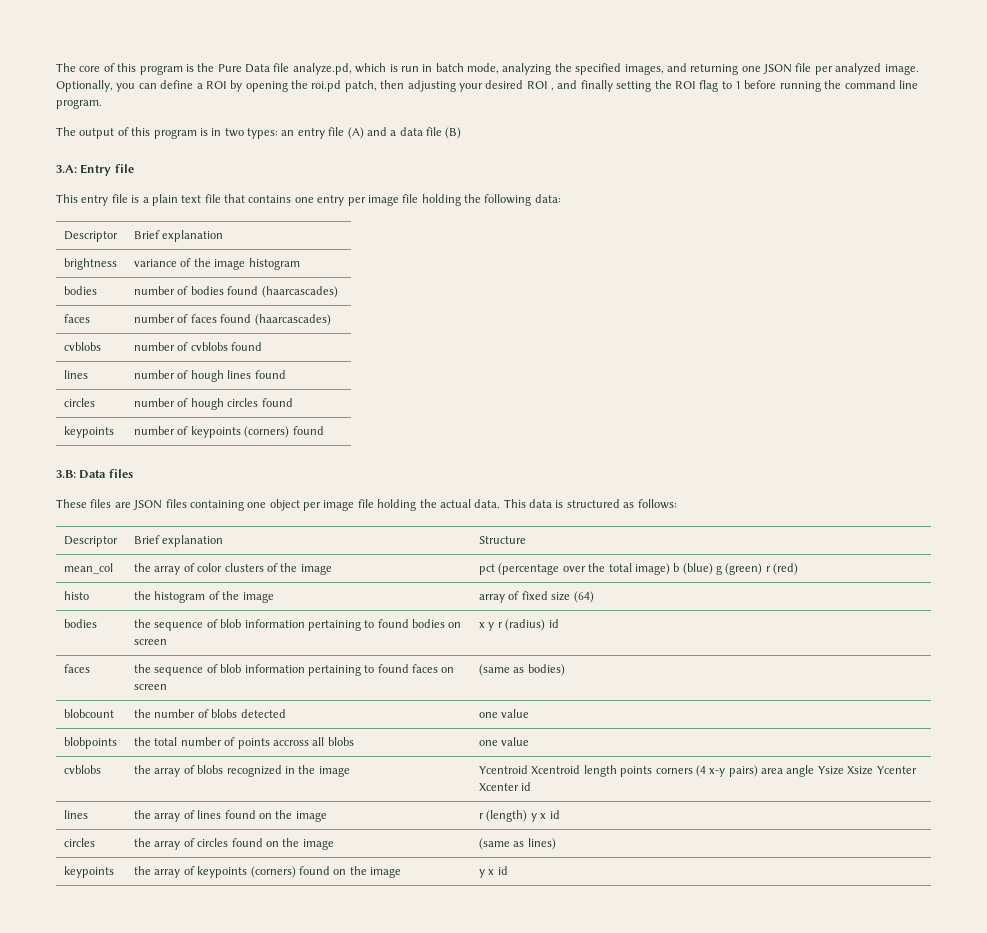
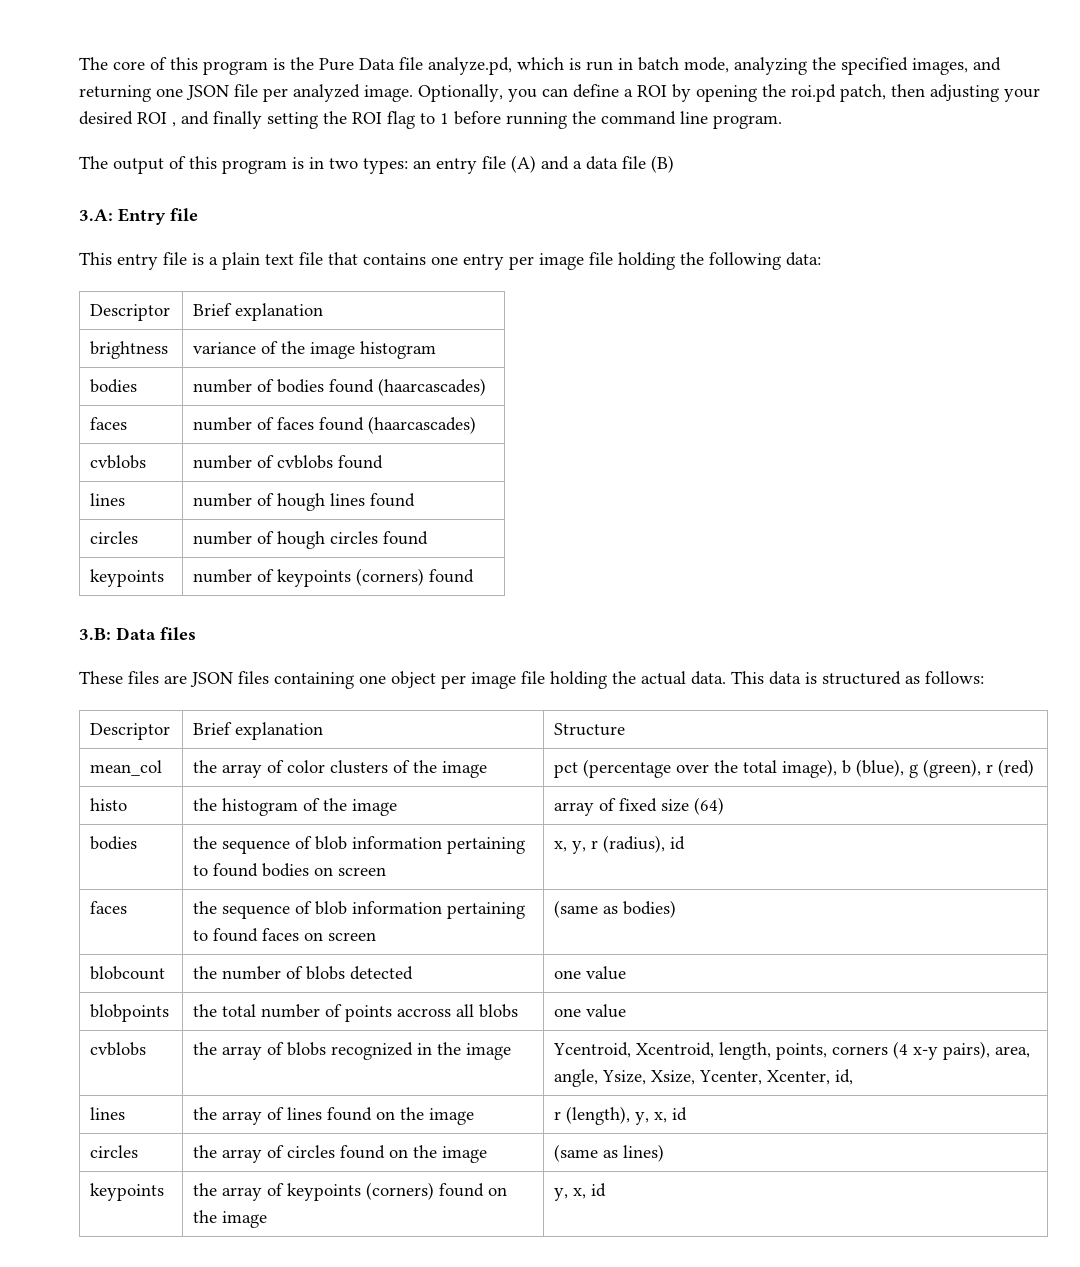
- mean_col | the array of color clusters of the image | pct (percentage over the total image) b (blue) g (green) r (red)
+ mean_col | the array of color clusters of the image | pct (percentage over the total image), b (blue), g (green), r (red)
- bodies | the sequence of blob information pertaining to found bodies on screen | x y r (radius) id
+ bodies | the sequence of blob information pertaining to found bodies on screen | x, y, r (radius), id
- cvblobs | the array of blobs recognized in the image | Ycentroid Xcentroid length points corners (4 x-y pairs) area angle Ysize Xsize Ycenter Xcenter id
+ cvblobs | the array of blobs recognized in the image | Ycentroid, Xcentroid, length, points, corners (4 x-y pairs), area, angle, Ysize, Xsize, Ycenter, Xcenter, id,
- lines | the array of lines found on the image | r (length) y x id
+ lines | the array of lines found on the image | r (length), y, x, id
- keypoints | the array of keypoints (corners) found on the image | y x id
+ keypoints | the array of keypoints (corners) found on the image | y, x, id

